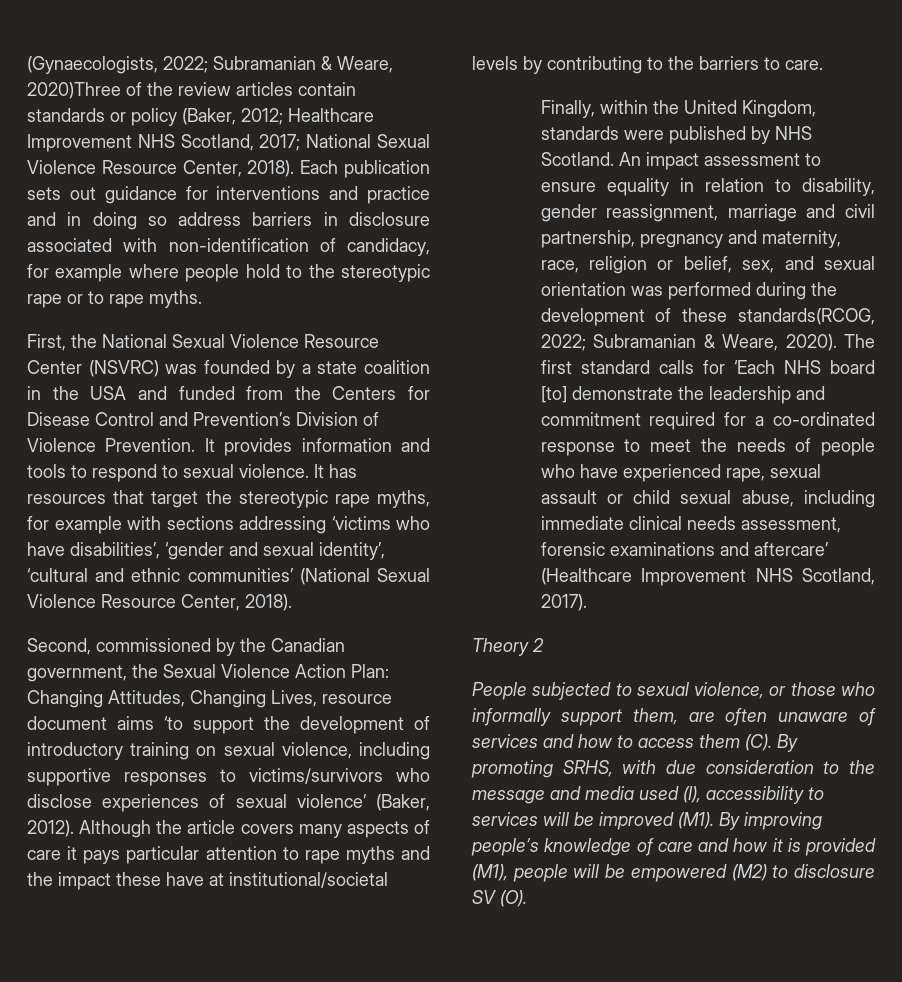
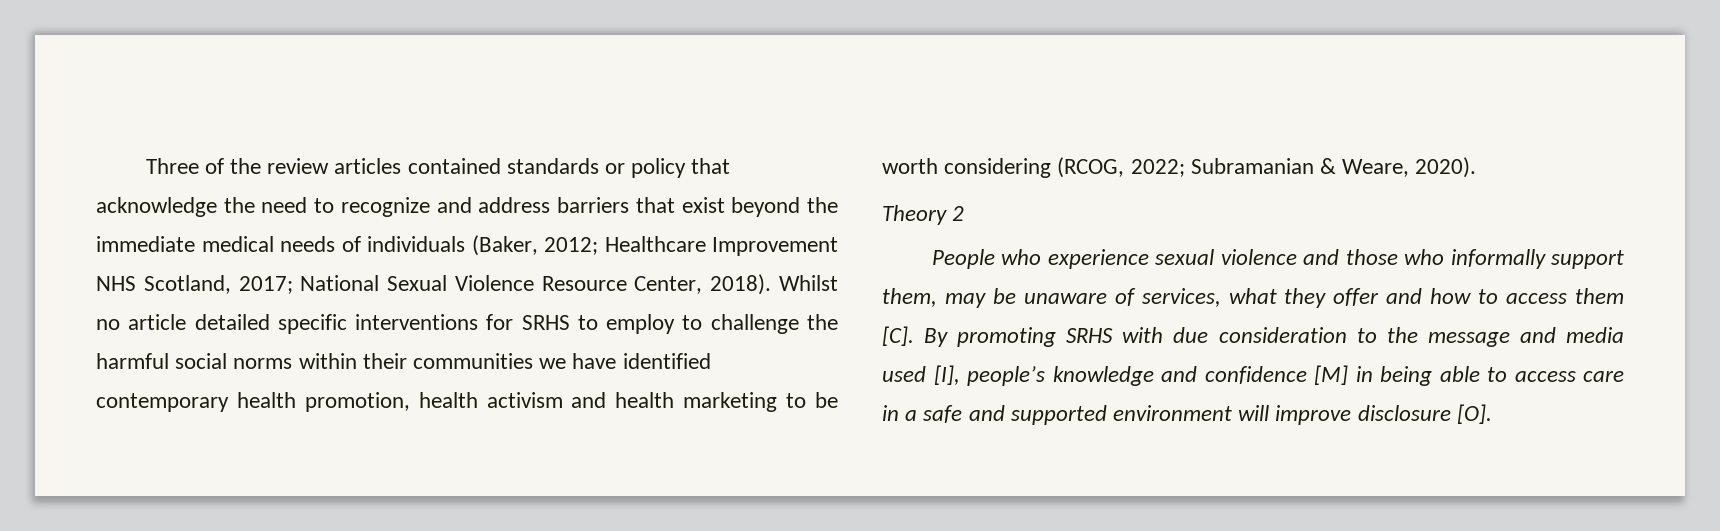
- (Gynaecologists, 2022; Subramanian & Weare, 2020)Three of the review articles contain standards or policy (Baker, 2012; Healthcare Improvement NHS Scotland, 2017; National Sexual Violence Resource Center, 2018).
+ Three of the review articles contained standards or policy that acknowledge the need to recognize and address barriers that exist beyond the immediate medical needs of individuals (Baker, 2012; Healthcare Improvement NHS Scotland, 2017; National Sexual Violence Resource Center, 2018).
- Each publication sets out guidance for interventions and practice and in doing so address barriers in disclosure associated with non-identification of candidacy, for example where people hold to the stereotypic rape or to rape myths.
- First, the National Sexual Violence Resource Center (NSVRC) was founded by a state coalition in the USA and funded from the Centers for Disease Control and Prevention’s Division of Violence Prevention. It provides information and tools to respond to sexual violence. It has resources that target the stereotypic rape myths, for example with sections addressing ‘victims who have disabilities’, ‘gender and sexual identity’, ‘cultural and ethnic communities’ (National Sexual Violence Resource Center, 2018).
- Second, commissioned by the Canadian government, the Sexual Violence Action Plan: Changing Attitudes, Changing Lives, resource document aims ‘to support the development of introductory training on sexual violence, including supportive responses to victims/survivors who disclose experiences of sexual violence’ (Baker, 2012). Although the article covers many aspects of care it pays particular attention to rape myths and the impact these have at institutional/societal levels by contributing to the barriers to care.
- Finally, within the United Kingdom, standards were published by NHS Scotland. An impact assessment to ensure equality in relation to disability, gender reassignment, marriage and civil partnership, pregnancy and maternity, race, religion or belief, sex, and sexual orientation was performed during the development of these standards(RCOG, 2022; Subramanian & Weare, 2020). The first standard calls for ‘Each NHS board [to] demonstrate the leadership and commitment required for a co-ordinated response to meet the needs of people who have experienced rape, sexual assault or child sexual abuse, including immediate clinical needs assessment, forensic examinations and aftercare’ (Healthcare Improvement NHS Scotland, 2017).
+ Whilst no article detailed specific interventions for SRHS to employ to challenge the harmful social norms within their communities we have identified contemporary health promotion, health activism and health marketing to be worth considering (RCOG, 2022; Subramanian & Weare, 2020).
  Theory 2
- People subjected to sexual violence, or those who informally support them, are often unaware of services and how to access them (C). By promoting SRHS, with due consideration to the message and media used (I), accessibility to services will be improved (M1). By improving people’s knowledge of care and how it is provided (M1), people will be empowered (M2) to disclosure SV (O).
+ People who experience sexual violence and those who informally support them, may be unaware of services, what they offer and how to access them [C]. By promoting SRHS with due consideration to the message and media used [I], people’s knowledge and confidence [M] in being able to access care in a safe and supported environment will improve disclosure [O].

